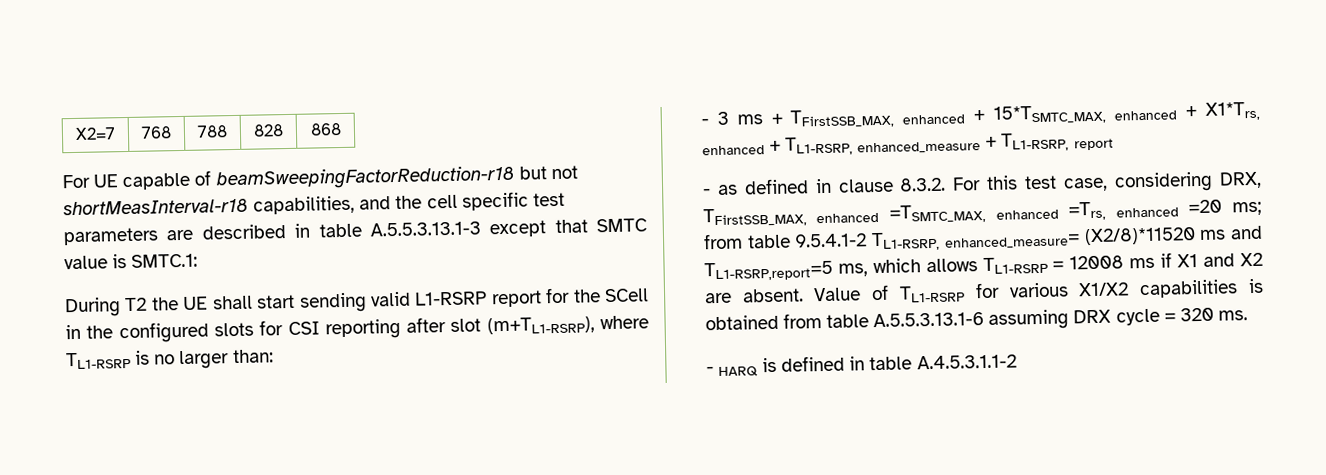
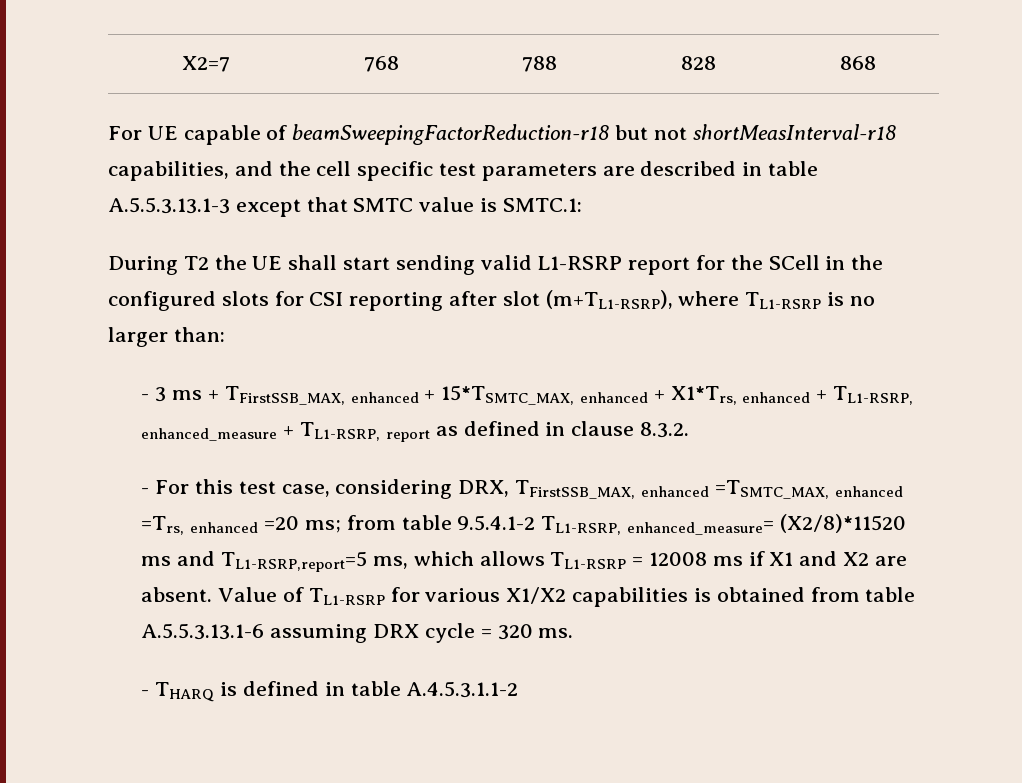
- - 3 ms + TFirstSSB_MAX, enhanced + 15*TSMTC_MAX, enhanced + X1*Trs, enhanced + TL1-RSRP, enhanced_measure + TL1-RSRP, report
- - as defined in clause 8.3.2. For this test case, considering DRX, TFirstSSB_MAX, enhanced =TSMTC_MAX, enhanced =Trs, enhanced =20 ms; from table 9.5.4.1-2 TL1-RSRP, enhanced_measure= (X2/8)*11520 ms and TL1-RSRP,report=5 ms, which allows TL1-RSRP = 12008 ms if X1 and X2 are absent.
+ - 3 ms + TFirstSSB_MAX, enhanced + 15*TSMTC_MAX, enhanced + X1*Trs, enhanced + TL1-RSRP, enhanced_measure + TL1-RSRP, report as defined in clause 8.3.2.
+ - For this test case, considering DRX, TFirstSSB_MAX, enhanced =TSMTC_MAX, enhanced =Trs, enhanced =20 ms; from table 9.5.4.1-2 TL1-RSRP, enhanced_measure= (X2/8)*11520 ms and TL1-RSRP,report=5 ms, which allows TL1-RSRP = 12008 ms if X1 and X2 are absent.
- - HARQ is defined in table A.4.5.3.1.1-2
+ - THARQ is defined in table A.4.5.3.1.1-2

